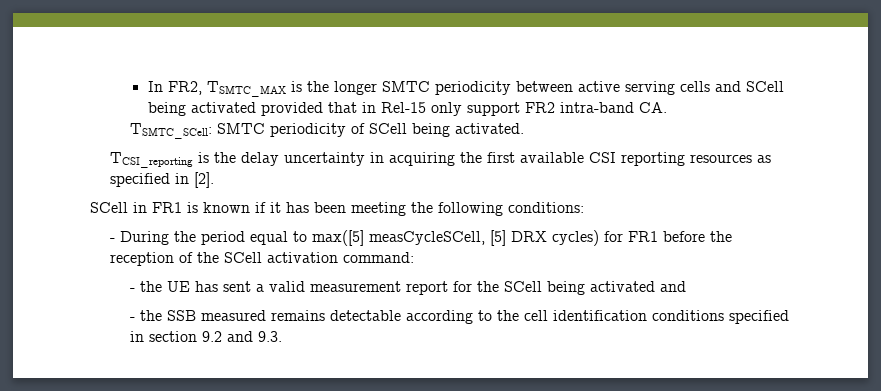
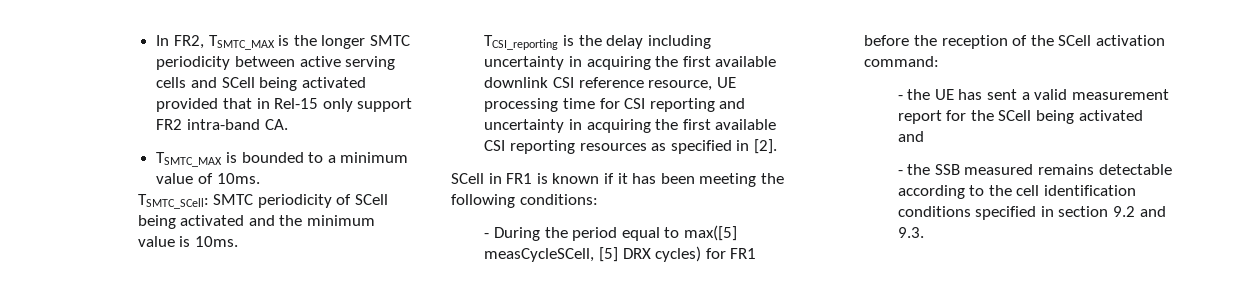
+ TSMTC_MAX is bounded to a minimum value of 10ms.
- TSMTC_SCell: SMTC periodicity of SCell being activated.
- TCSI_reporting is the delay uncertainty in acquiring the first available CSI reporting resources as specified in [2].
+ TSMTC_SCell: SMTC periodicity of SCell being activated and the minimum value is 10ms.
+ TCSI_reporting is the delay including uncertainty in acquiring the first available downlink CSI reference resource, UE processing time for CSI reporting and uncertainty in acquiring the first available CSI reporting resources as specified in [2].

